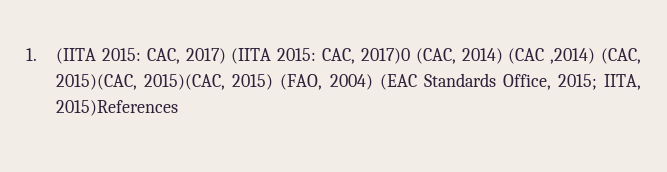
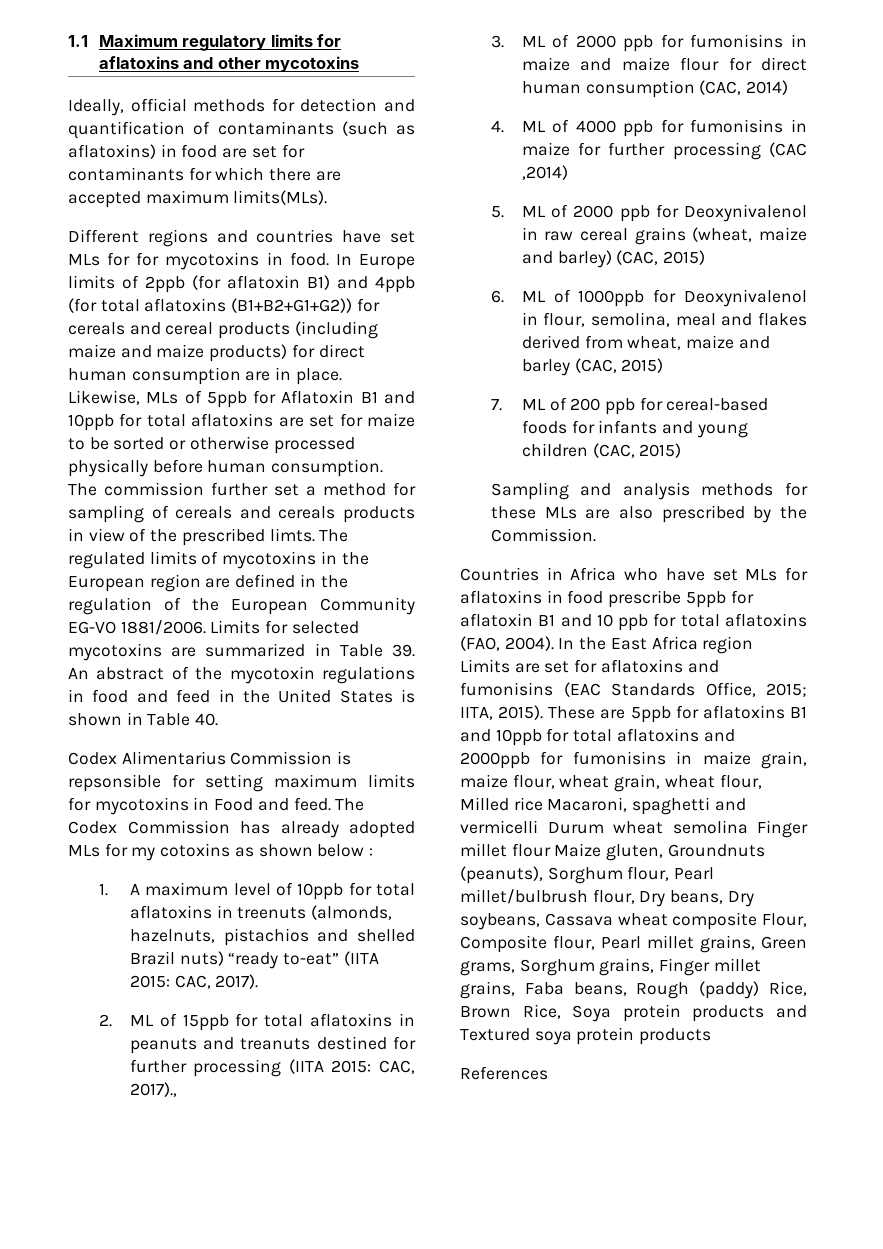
- 1. (IITA 2015: CAC, 2017) (IITA 2015: CAC, 2017)0 (CAC, 2014) (CAC ,2014) (CAC, 2015)(CAC, 2015)(CAC, 2015) (FAO, 2004) (EAC Standards Office, 2015; IITA, 2015)References
+ 1.1 Maximum regulatory limits for aflatoxins and other mycotoxins
+ Ideally, official methods for detection and quantification of contaminants (such as aflatoxins) in food are set for contaminants for which there are accepted maximum limits(MLs).
+ Different regions and countries have set MLs for for mycotoxins in food. In Europe limits of 2ppb (for aflatoxin B1) and 4ppb (for total aflatoxins (B1+B2+G1+G2)) for cereals and cereal products (including maize and maize products) for direct human consumption are in place. Likewise, MLs of 5ppb for Aflatoxin B1 and 10ppb for total aflatoxins are set for maize to be sorted or otherwise processed physically before human consumption. The commission further set a method for sampling of cereals and cereals products in view of the prescribed limts. The regulated limits of mycotoxins in the European region are defined in the regulation of the European Community EG-VO 1881/2006. Limits for selected mycotoxins are summarized in Table 39. An abstract of the mycotoxin regulations in food and feed in the United States is shown in Table 40.
+ Codex Alimentarius Commission is repsonsible for setting maximum limits for mycotoxins in Food and feed. The Codex Commission has already adopted MLs for my cotoxins as shown below :
+ 1. A maximum level of 10ppb for total aflatoxins in treenuts (almonds, hazelnuts, pistachios and shelled Brazil nuts) “ready to-eat” (IITA 2015: CAC, 2017).
+ 2. ML of 15ppb for total aflatoxins in peanuts and treanuts destined for further processing (IITA 2015: CAC, 2017).,
+ 3. ML of 2000 ppb for fumonisins in maize and maize flour for direct human consumption (CAC, 2014)
+ 4. ML of 4000 ppb for fumonisins in maize for further processing (CAC ,2014)
+ 5. ML of 2000 ppb for Deoxynivalenol in raw cereal grains (wheat, maize and barley) (CAC, 2015)
+ 6. ML of 1000ppb for Deoxynivalenol in flour, semolina, meal and flakes derived from wheat, maize and barley (CAC, 2015)
+ 7. ML of 200 ppb for cereal-based foods for infants and young children (CAC, 2015)
+ Sampling and analysis methods for these MLs are also prescribed by the Commission.
+ Countries in Africa who have set MLs for aflatoxins in food prescribe 5ppb for aflatoxin B1 and 10 ppb for total aflatoxins (FAO, 2004). In the East Africa region Limits are set for aflatoxins and fumonisins (EAC Standards Office, 2015; IITA, 2015). These are 5ppb for aflatoxins B1 and 10ppb for total aflatoxins and 2000ppb for fumonisins in maize grain, maize flour, wheat grain, wheat flour, Milled rice Macaroni, spaghetti and vermicelli Durum wheat semolina Finger millet flour Maize gluten, Groundnuts (peanuts), Sorghum flour, Pearl millet/bulbrush flour, Dry beans, Dry soybeans, Cassava wheat composite Flour, Composite flour, Pearl millet grains, Green grams, Sorghum grains, Finger millet grains, Faba beans, Rough (paddy) Rice, Brown Rice, Soya protein products and Textured soya protein products
+ References

